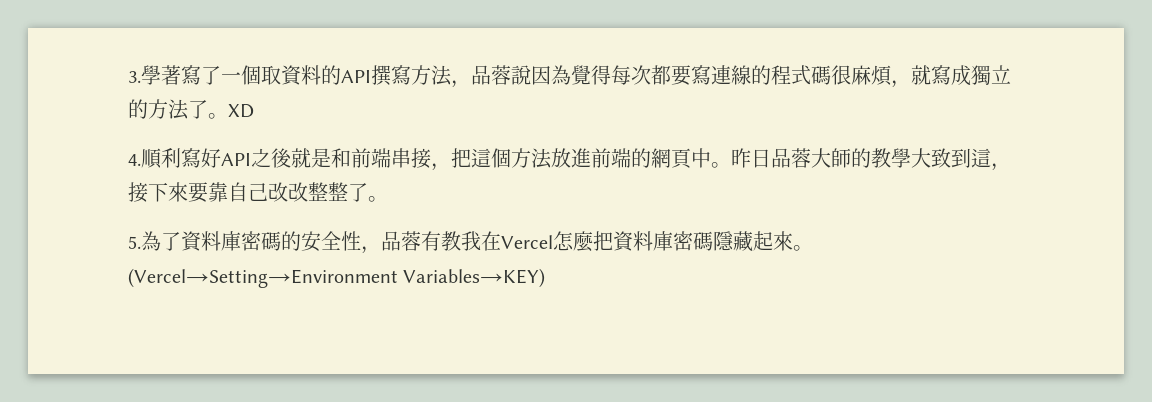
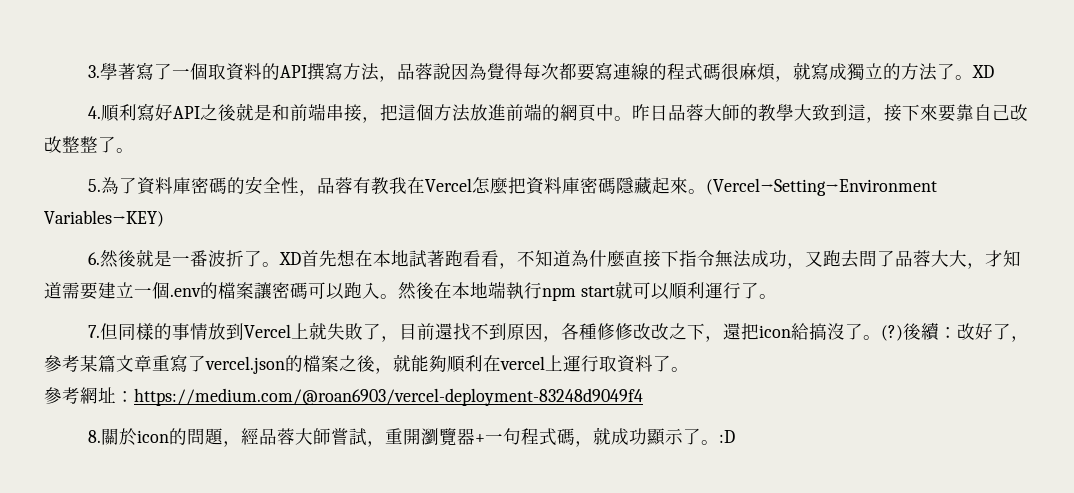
+ 6.然後就是一番波折了。XD首先想在本地試著跑看看，不知道為什麼直接下指令無法成功，又跑去問了品蓉大大，才知道需要建立一個.env的檔案讓密碼可以跑入。然後在本地端執行npm start就可以順利運行了。
+ 7.但同樣的事情放到Vercel上就失敗了，目前還找不到原因，各種修修改改之下，還把icon給搞沒了。(?)後續：改好了，參考某篇文章重寫了vercel.json的檔案之後，就能夠順利在vercel上運行取資料了。
+ 參考網址：https://medium.com/@roan6903/vercel-deployment-83248d9049f4
+ 8.關於icon的問題，經品蓉大師嘗試，重開瀏覽器+一句程式碼，就成功顯示了。:D

